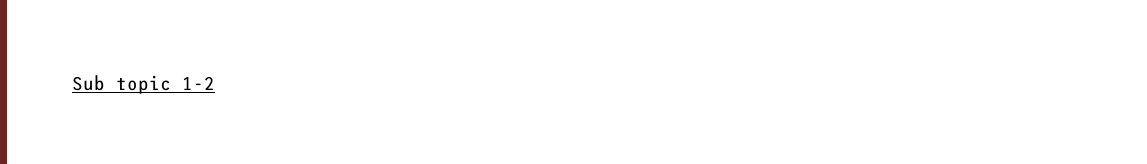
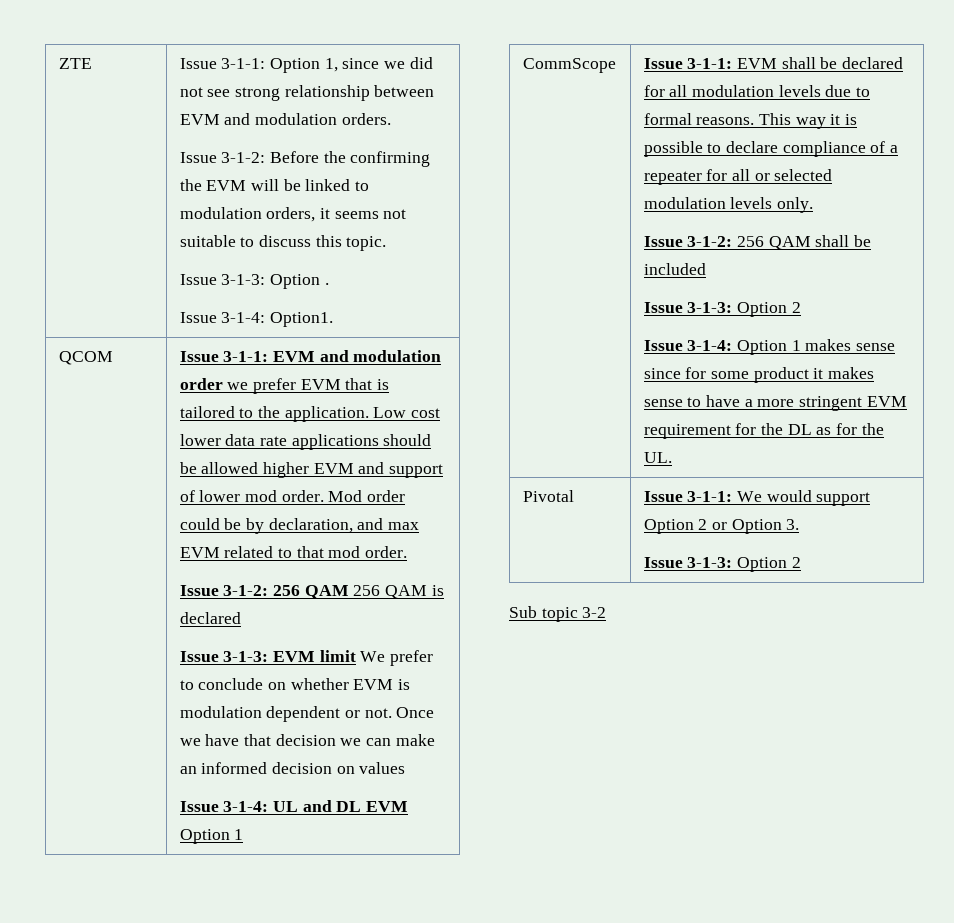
+ ZTE | Issue 3-1-1: Option 1, since we did not see strong relationship between EVM and modulation orders.
+ Issue 3-1-2: Before the confirming the EVM will be linked to modulation orders, it seems not suitable to discuss this topic.
+ Issue 3-1-3: Option .
+ Issue 3-1-4: Option1.
+ QCOM | Issue 3-1-1: EVM and modulation order we prefer EVM that is tailored to the application. Low cost lower data rate applications should be allowed higher EVM and support of lower mod order. Mod order could be by declaration, and max EVM related to that mod order.
+ Issue 3-1-2: 256 QAM 256 QAM is declared
+ Issue 3-1-3: EVM limit We prefer to conclude on whether EVM is modulation dependent or not. Once we have that decision we can make an informed decision on values
+ Issue 3-1-4: UL and DL EVM Option 1
+ CommScope | Issue 3-1-1: EVM shall be declared for all modulation levels due to formal reasons. This way it is possible to declare compliance of a repeater for all or selected modulation levels only.
+ Issue 3-1-2: 256 QAM shall be included
+ Issue 3-1-3: Option 2
+ Issue 3-1-4: Option 1 makes sense since for some product it makes sense to have a more stringent EVM requirement for the DL as for the UL.
+ Pivotal | Issue 3-1-1: We would support Option 2 or Option 3.
+ Issue 3-1-3: Option 2
- Sub topic 1-2
+ Sub topic 3-2

